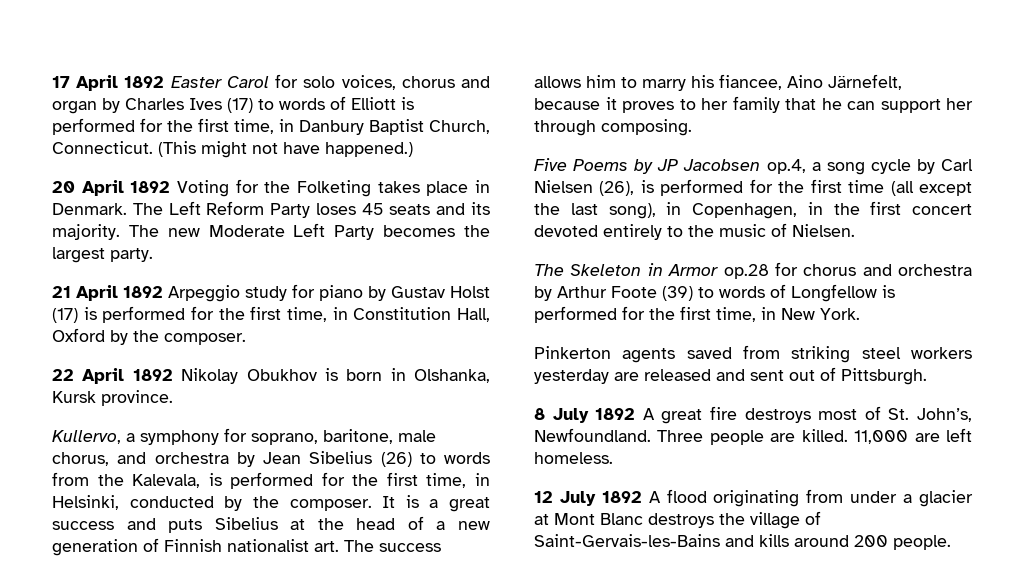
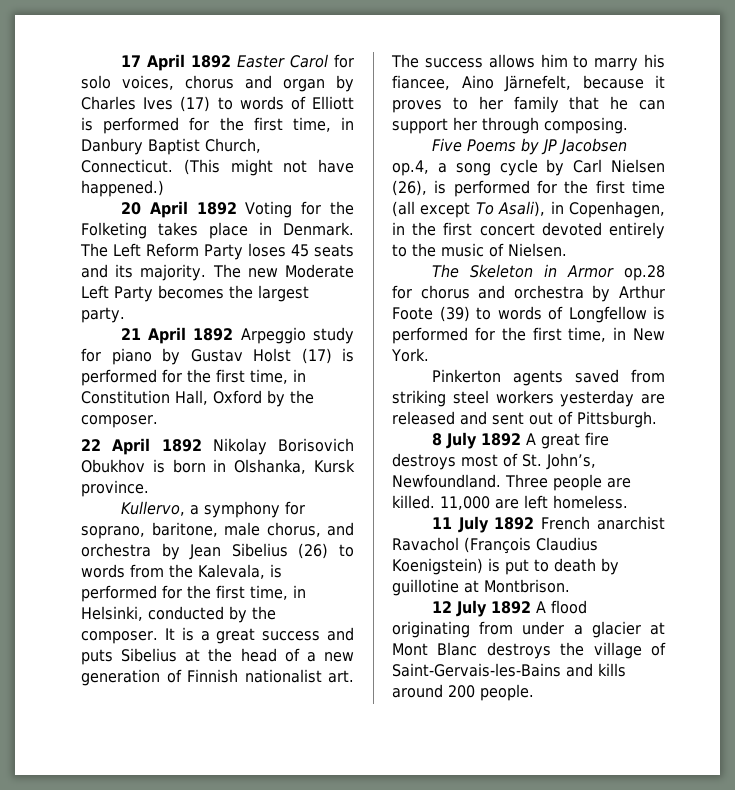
- 22 April 1892 Nikolay Obukhov is born in Olshanka, Kursk province.
+ 22 April 1892 Nikolay Borisovich Obukhov is born in Olshanka, Kursk province.
- Five Poems by JP Jacobsen op.4, a song cycle by Carl Nielsen (26), is performed for the first time (all except the last song), in Copenhagen, in the first concert devoted entirely to the music of Nielsen.
+ Five Poems by JP Jacobsen op.4, a song cycle by Carl Nielsen (26), is performed for the first time (all except To Asali), in Copenhagen, in the first concert devoted entirely to the music of Nielsen.
+ 11 July 1892 French anarchist Ravachol (François Claudius Koenigstein) is put to death by guillotine at Montbrison.

